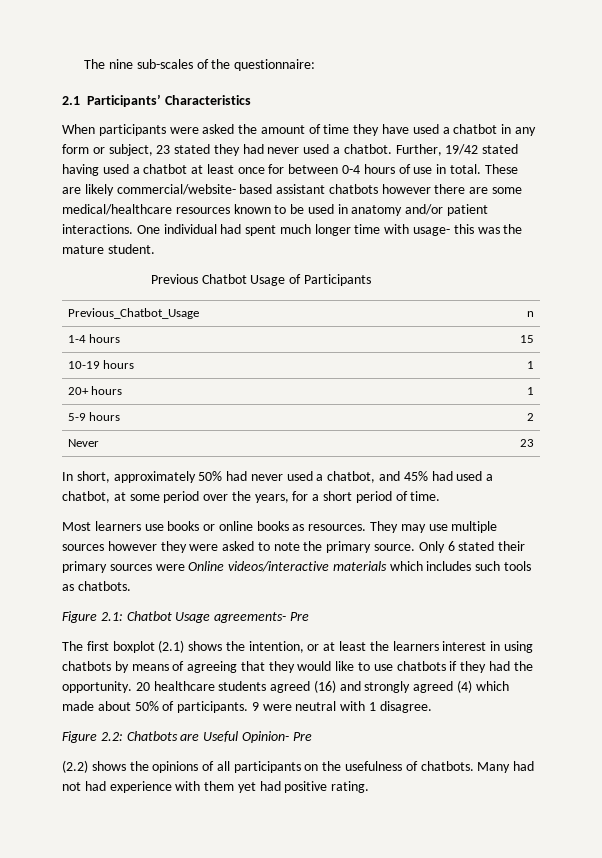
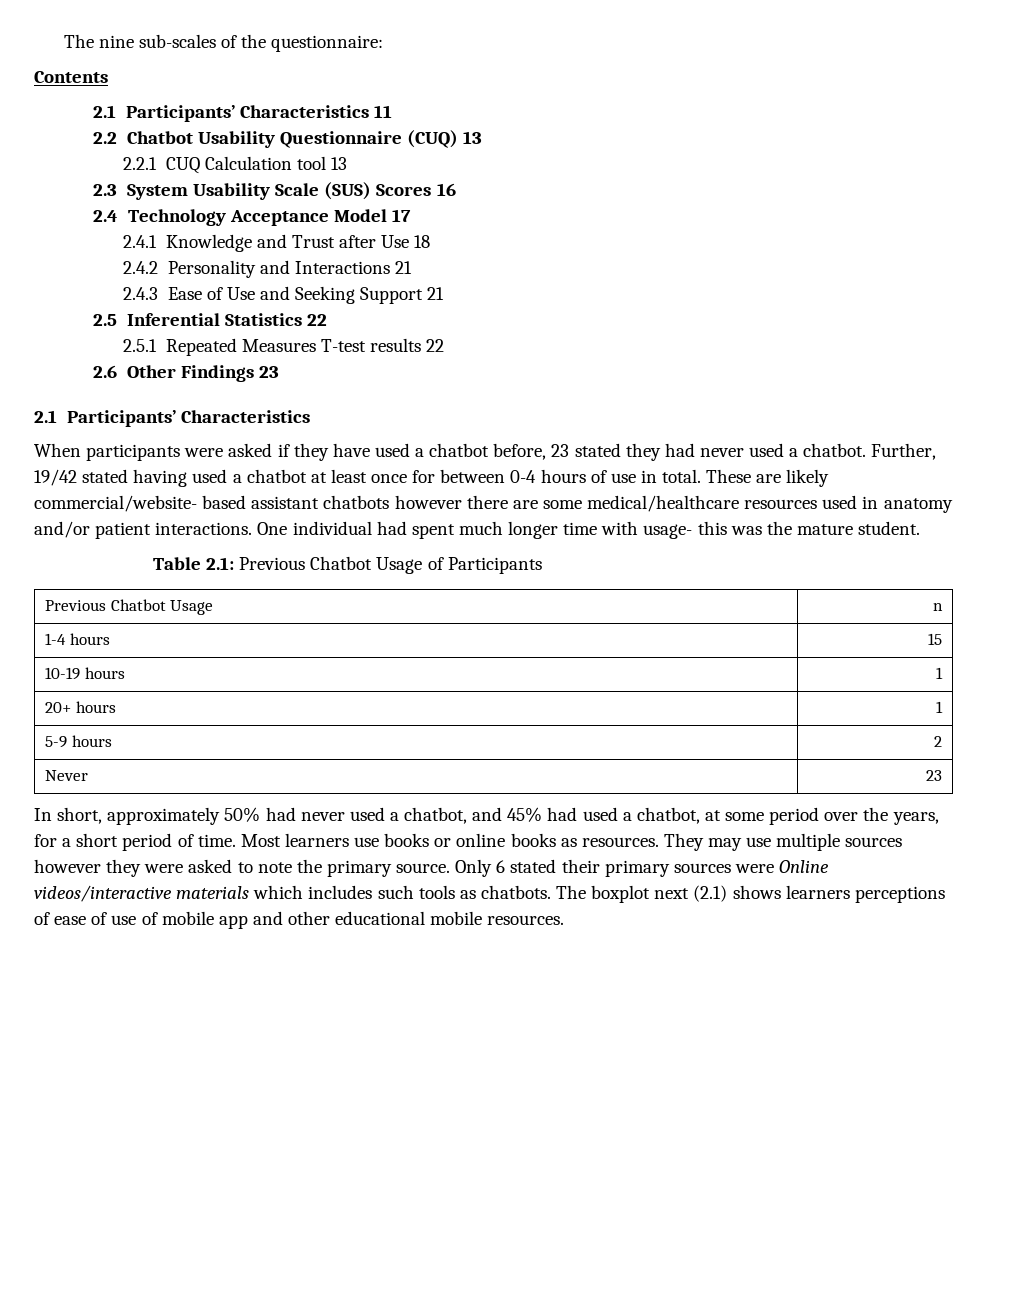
+ Contents
+ 2.1 Participants’ Characteristics 11
+ 2.2 Chatbot Usability Questionnaire (CUQ) 13
+ 2.2.1 CUQ Calculation tool 13
+ 2.3 System Usability Scale (SUS) Scores 16
+ 2.4 Technology Acceptance Model 17
+ 2.4.1 Knowledge and Trust after Use 18
+ 2.4.2 Personality and Interactions 21
+ 2.4.3 Ease of Use and Seeking Support 21
+ 2.5 Inferential Statistics 22
+ 2.5.1 Repeated Measures T-test results 22
+ 2.6 Other Findings 23
- When participants were asked the amount of time they have used a chatbot in any form or subject, 23 stated they had never used a chatbot.
+ When participants were asked if they have used a chatbot before, 23 stated they had never used a chatbot.
- These are likely commercial/website- based assistant chatbots however there are some medical/healthcare resources known to be used in anatomy and/or patient interactions.
+ These are likely commercial/website- based assistant chatbots however there are some medical/healthcare resources used in anatomy and/or patient interactions.
- Previous Chatbot Usage of Participants
+ Table 2.1: Previous Chatbot Usage of Participants
- Previous_Chatbot_Usage | n
+ Previous Chatbot Usage | n
- In short, approximately 50% had never used a chatbot, and 45% had used a chatbot, at some period over the years, for a short period of time.
- Most learners use books or online books as resources.
+ In short, approximately 50% had never used a chatbot, and 45% had used a chatbot, at some period over the years, for a short period of time. Most learners use books or online books as resources.
- Only 6 stated their primary sources were Online videos/interactive materials which includes such tools as chatbots.
- Figure 2.1: Chatbot Usage agreements- Pre
- The first boxplot (2.1) shows the intention, or at least the learners interest in using chatbots by means of agreeing that they would like to use chatbots if they had the opportunity. 20 healthcare students agreed (16) and strongly agreed (4) which made about 50% of participants. 9 were neutral with 1 disagree.
- Figure 2.2: Chatbots are Useful Opinion- Pre
- (2.2) shows the opinions of all participants on the usefulness of chatbots. Many had not had experience with them yet had positive rating.
+ Only 6 stated their primary sources were Online videos/interactive materials which includes such tools as chatbots. The boxplot next (2.1) shows learners perceptions of ease of use of mobile app and other educational mobile resources.

